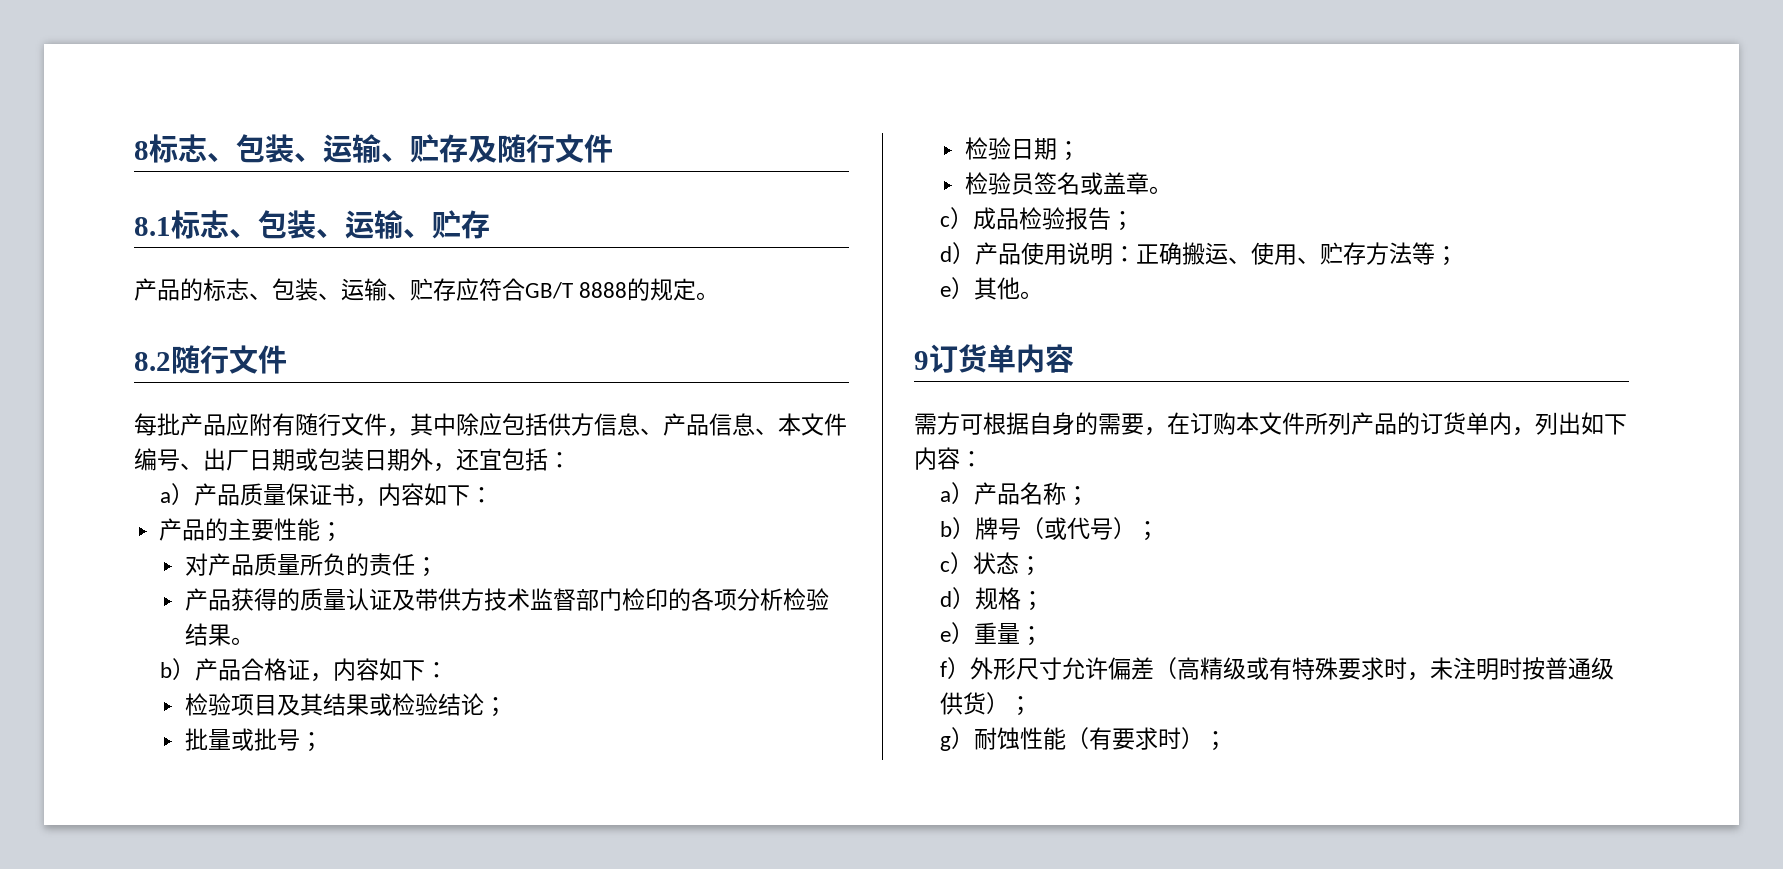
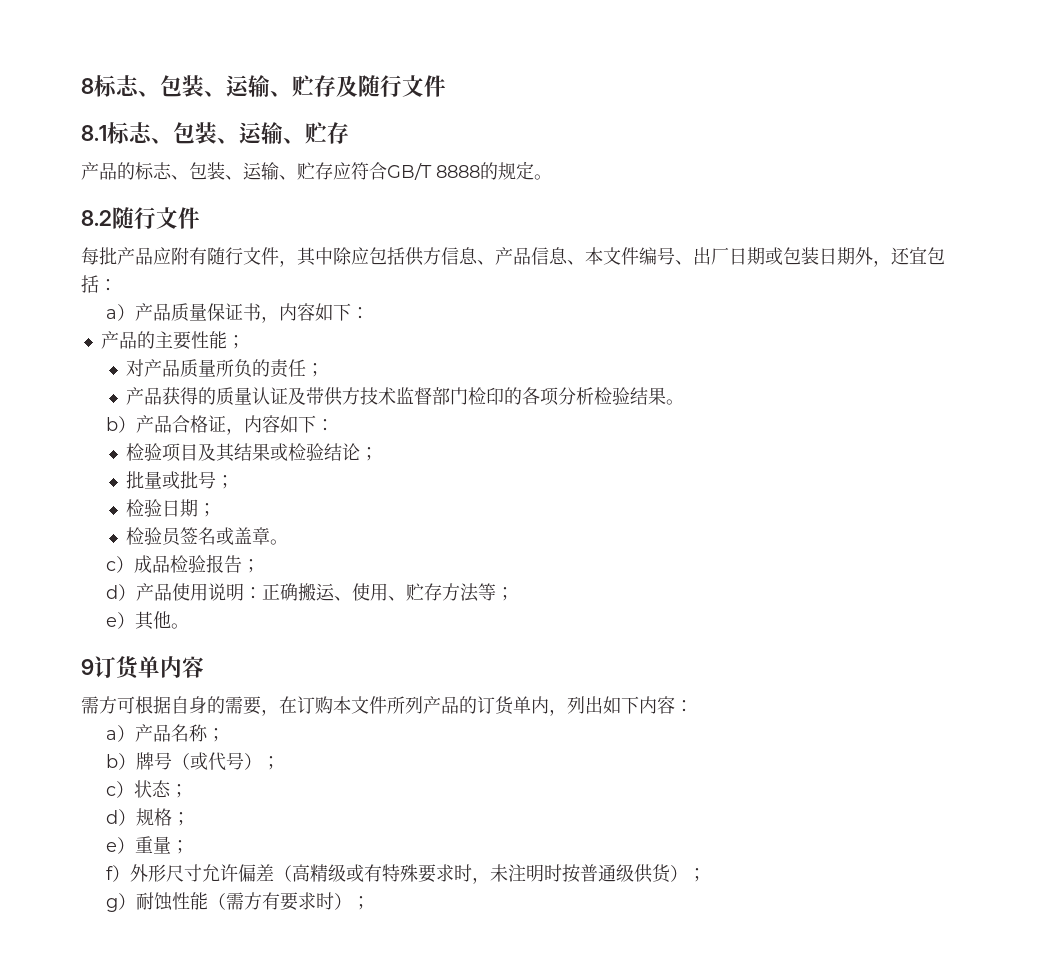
- g）耐蚀性能（有要求时）；
+ g）耐蚀性能（需方有要求时）；

